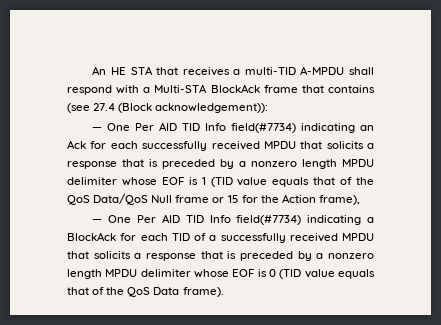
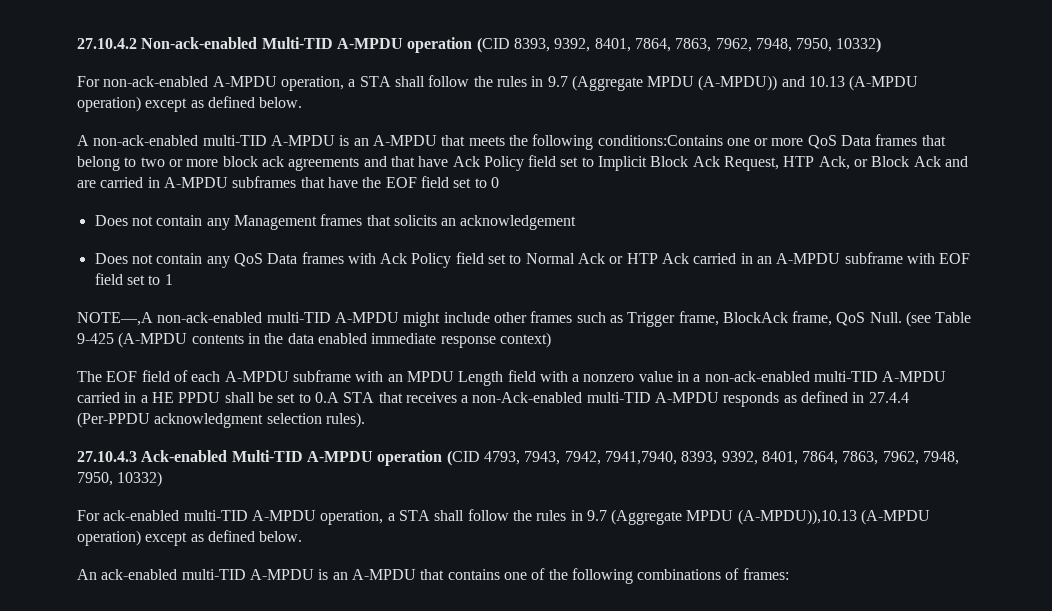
- An HE STA that receives a multi-TID A-MPDU shall respond with a Multi-STA BlockAck frame that contains (see 27.4 (Block acknowledgement)):
- — One Per AID TID Info field(#7734) indicating an Ack for each successfully received MPDU that solicits a response that is preceded by a nonzero length MPDU delimiter whose EOF is 1 (TID value equals that of the QoS Data/QoS Null frame or 15 for the Action frame),
- — One Per AID TID Info field(#7734) indicating a BlockAck for each TID of a successfully received MPDU that solicits a response that is preceded by a nonzero length MPDU delimiter whose EOF is 0 (TID value equals that of the QoS Data frame).
+ 27.10.4.2 Non-ack-enabled Multi-TID A-MPDU operation (CID 8393, 9392, 8401, 7864, 7863, 7962, 7948, 7950, 10332)
+ For non-ack-enabled A-MPDU operation, a STA shall follow the rules in 9.7 (Aggregate MPDU (A-MPDU)) and 10.13 (A-MPDU operation) except as defined below.
+ A non-ack-enabled multi-TID A-MPDU is an A-MPDU that meets the following conditions:Contains one or more QoS Data frames that belong to two or more block ack agreements and that have Ack Policy field set to Implicit Block Ack Request, HTP Ack, or Block Ack and are carried in A-MPDU subframes that have the EOF field set to 0
+ Does not contain any Management frames that solicits an acknowledgement
+ Does not contain any QoS Data frames with Ack Policy field set to Normal Ack or HTP Ack carried in an A-MPDU subframe with EOF field set to 1
+ NOTE—,A non-ack-enabled multi-TID A-MPDU might include other frames such as Trigger frame, BlockAck frame, QoS Null. (see Table 9-425 (A-MPDU contents in the data enabled immediate response context)
+ The EOF field of each A-MPDU subframe with an MPDU Length field with a nonzero value in a non-ack-enabled multi-TID A-MPDU carried in a HE PPDU shall be set to 0.A STA that receives a non-Ack-enabled multi-TID A-MPDU responds as defined in 27.4.4 (Per-PPDU acknowledgment selection rules).
+ 27.10.4.3 Ack-enabled Multi-TID A-MPDU operation (CID 4793, 7943, 7942, 7941,7940, 8393, 9392, 8401, 7864, 7863, 7962, 7948, 7950, 10332)
+ For ack-enabled multi-TID A-MPDU operation, a STA shall follow the rules in 9.7 (Aggregate MPDU (A-MPDU)),10.13 (A-MPDU operation) except as defined below.
+ An ack-enabled multi-TID A-MPDU is an A-MPDU that contains one of the following combinations of frames:

